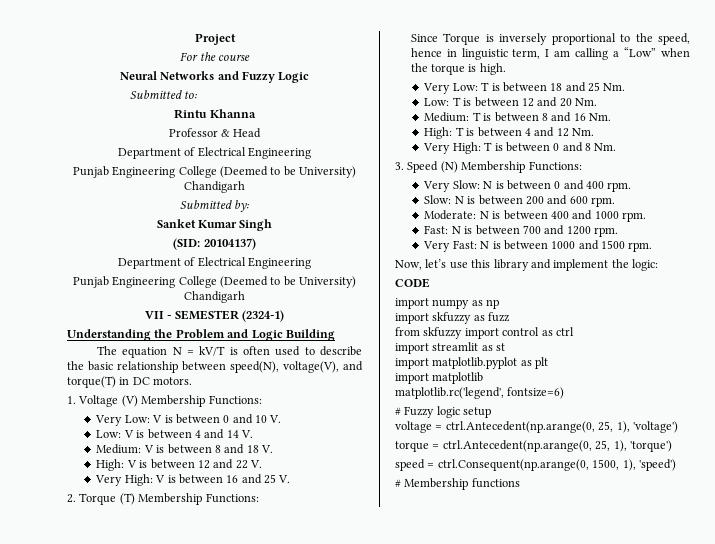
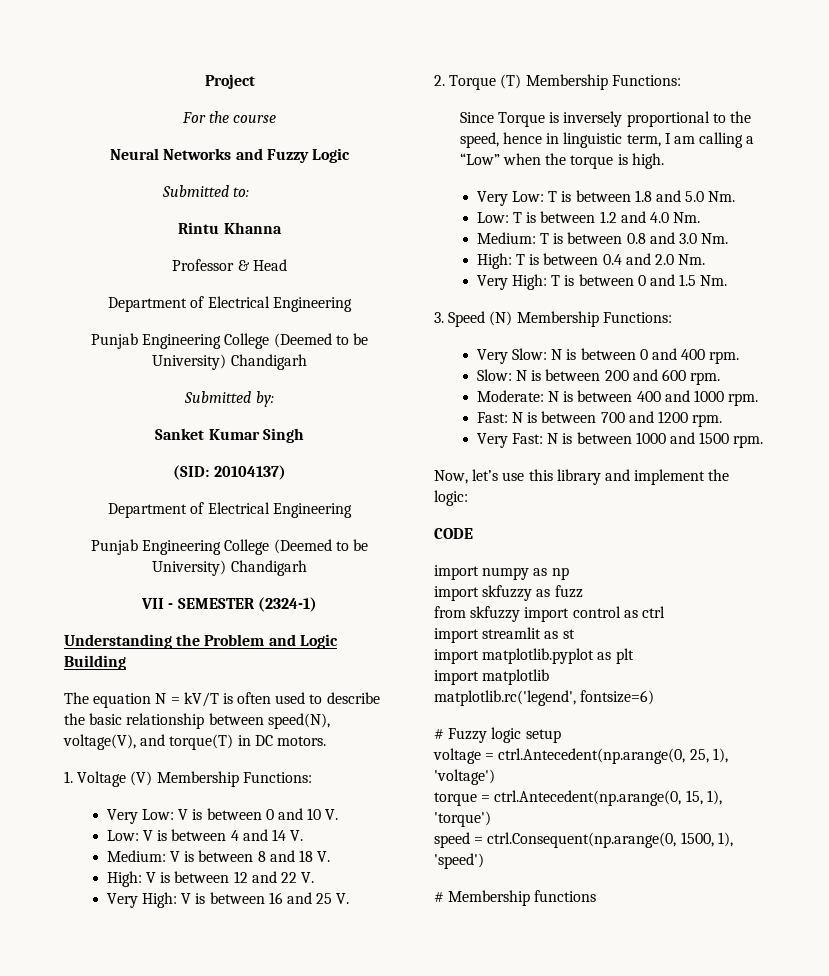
- Very Low: T is between 18 and 25 Nm.
+ Very Low: T is between 1.8 and 5.0 Nm.
- Low: T is between 12 and 20 Nm.
+ Low: T is between 1.2 and 4.0 Nm.
- Medium: T is between 8 and 16 Nm.
+ Medium: T is between 0.8 and 3.0 Nm.
- High: T is between 4 and 12 Nm.
+ High: T is between 0.4 and 2.0 Nm.
- Very High: T is between 0 and 8 Nm.
+ Very High: T is between 0 and 1.5 Nm.
- torque = ctrl.Antecedent(np.arange(0, 25, 1), 'torque')
+ torque = ctrl.Antecedent(np.arange(0, 15, 1), 'torque')

